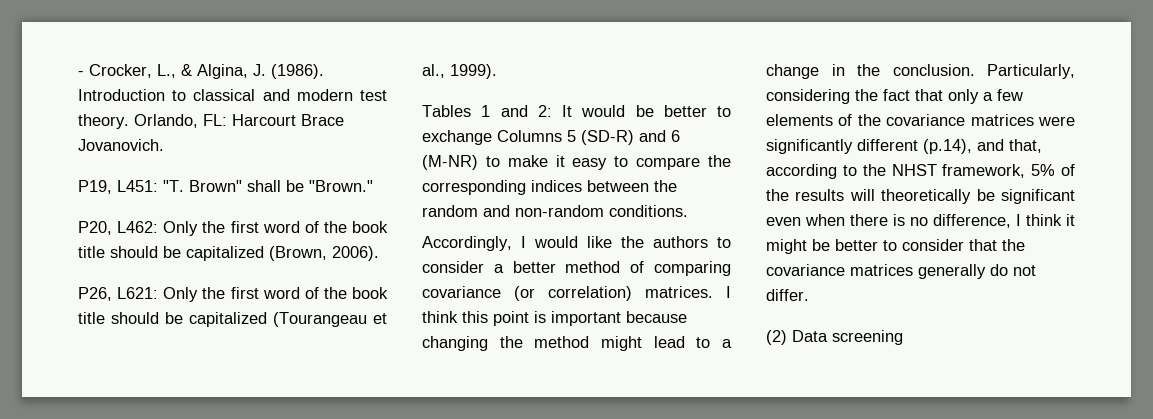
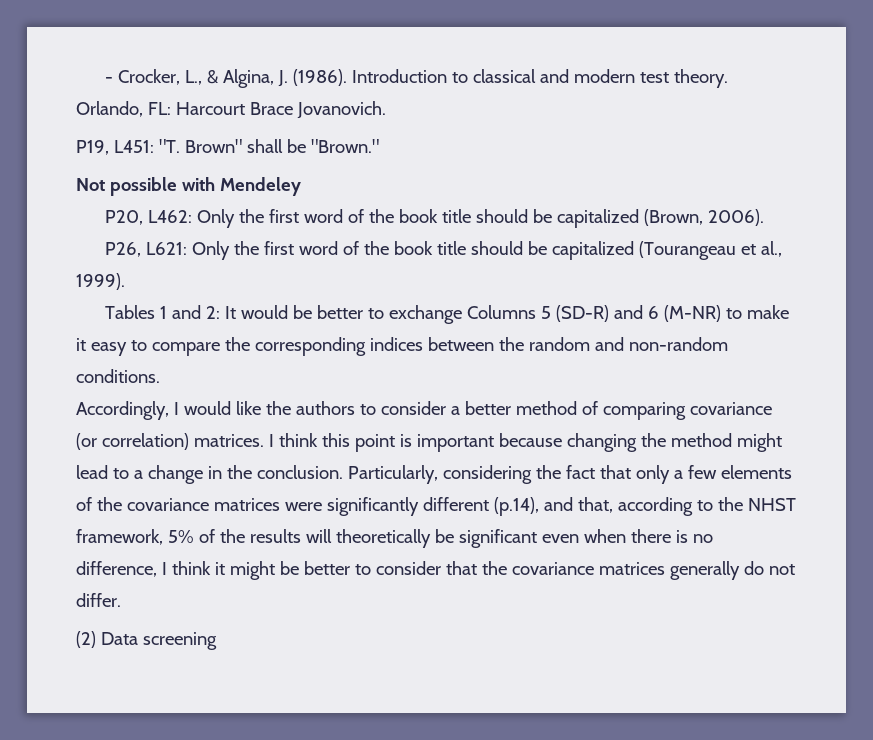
+ Not possible with Mendeley

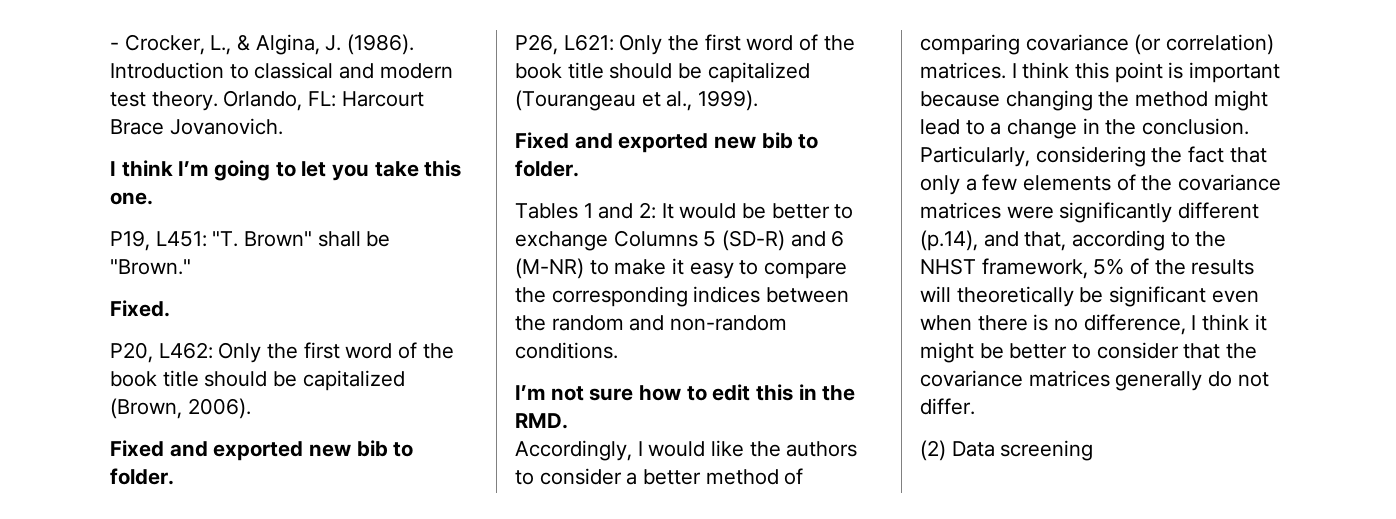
+ I think I’m going to let you take this one.
- Not possible with Mendeley
+ Fixed.
  P20, L462: Only the first word of the book title should be capitalized (Brown, 2006).
+ Fixed and exported new bib to folder.
  P26, L621: Only the first word of the book title should be capitalized (Tourangeau et al., 1999).
+ Fixed and exported new bib to folder.
+ I’m not sure how to edit this in the RMD.

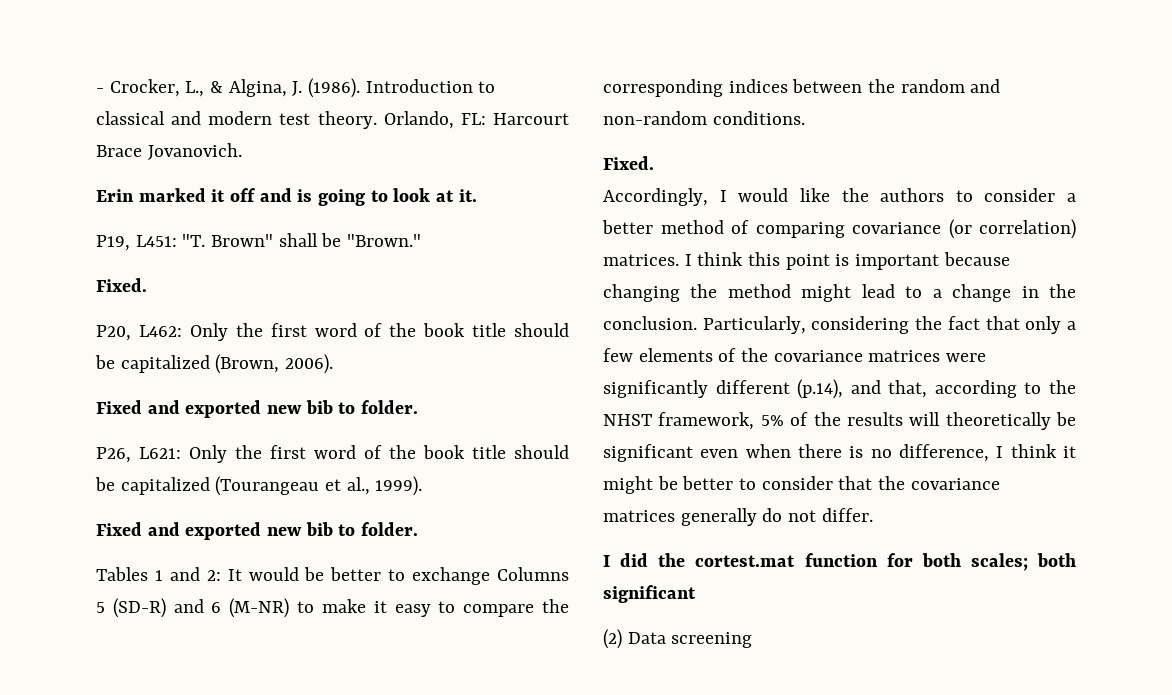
- I think I’m going to let you take this one.
+ Erin marked it off and is going to look at it.
  Tables 1 and 2: It would be better to exchange Columns 5 (SD-R) and 6 (M-NR) to make it easy to compare the corresponding indices between the random and non-random conditions.
- I’m not sure how to edit this in the RMD.
+ Fixed.
+ I did the cortest.mat function for both scales; both significant

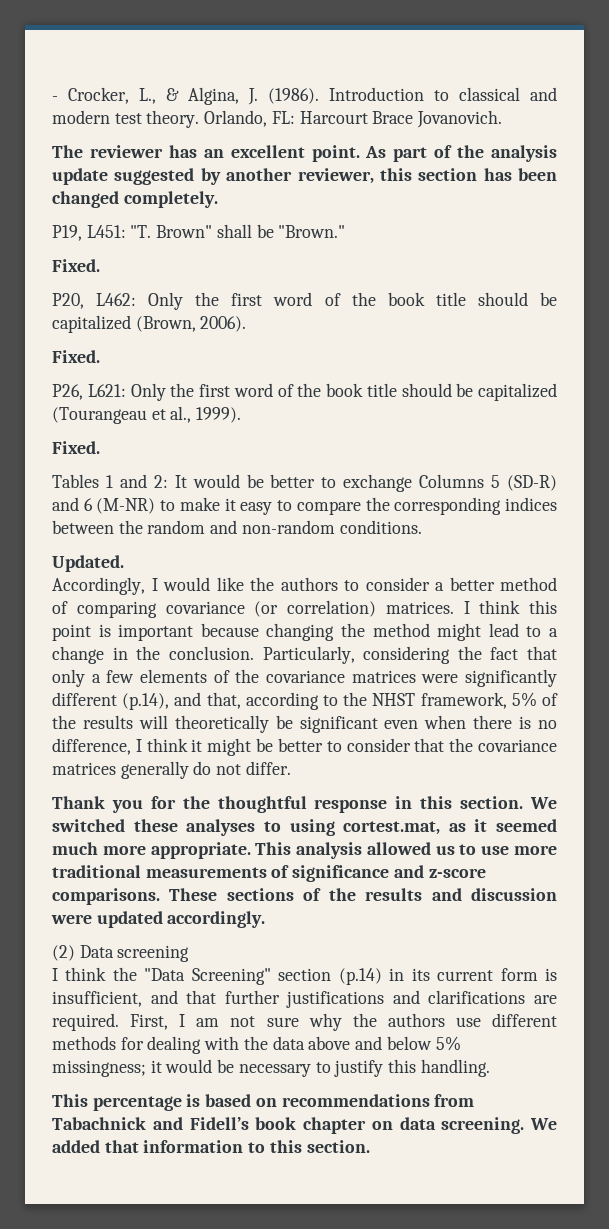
- Erin marked it off and is going to look at it.
+ The reviewer has an excellent point. As part of the analysis update suggested by another reviewer, this section has been changed completely.
  P20, L462: Only the first word of the book title should be capitalized (Brown, 2006).
- Fixed and exported new bib to folder.
+ Fixed.
  P26, L621: Only the first word of the book title should be capitalized (Tourangeau et al., 1999).
- Fixed and exported new bib to folder.
+ Fixed.
  Tables 1 and 2: It would be better to exchange Columns 5 (SD-R) and 6 (M-NR) to make it easy to compare the corresponding indices between the random and non-random conditions.
- Fixed.
+ Updated.
- I did the cortest.mat function for both scales; both significant
+ Thank you for the thoughtful response in this section. We switched these analyses to using cortest.mat, as it seemed much more appropriate. This analysis allowed us to use more traditional measurements of significance and z-score comparisons. These sections of the results and discussion were updated accordingly.
  (2) Data screening
+ I think the "Data Screening" section (p.14) in its current form is insufficient, and that further justifications and clarifications are required. First, I am not sure why the authors use different methods for dealing with the data above and below 5% missingness; it would be necessary to justify this handling.
+ This percentage is based on recommendations from Tabachnick and Fidell’s book chapter on data screening. We added that information to this section.

